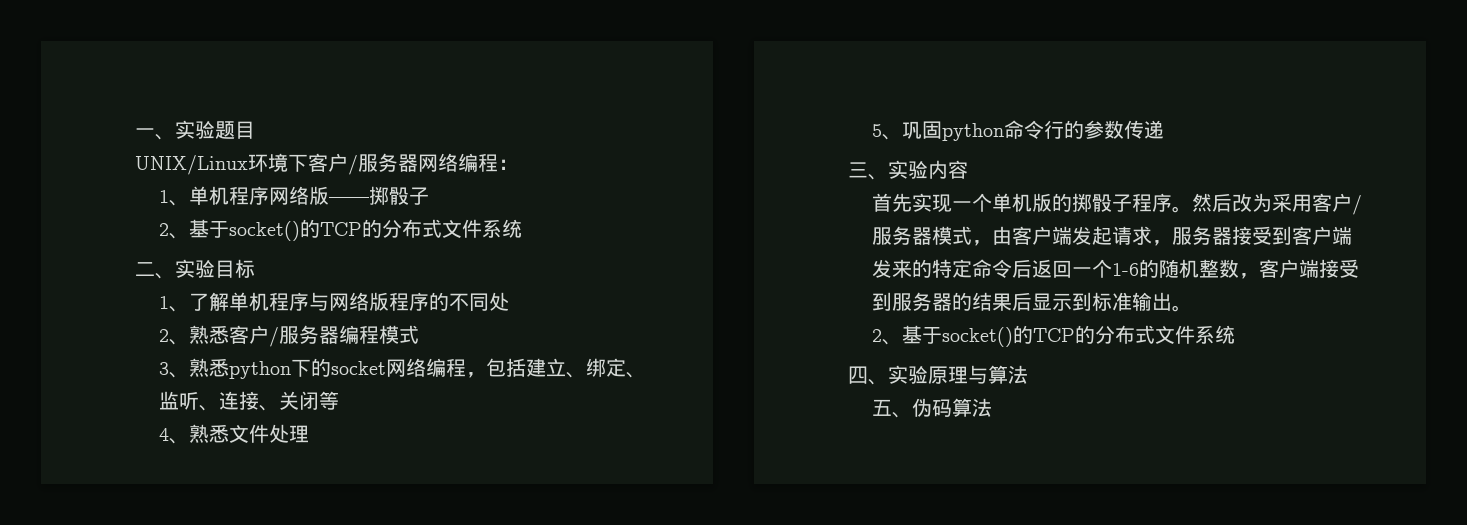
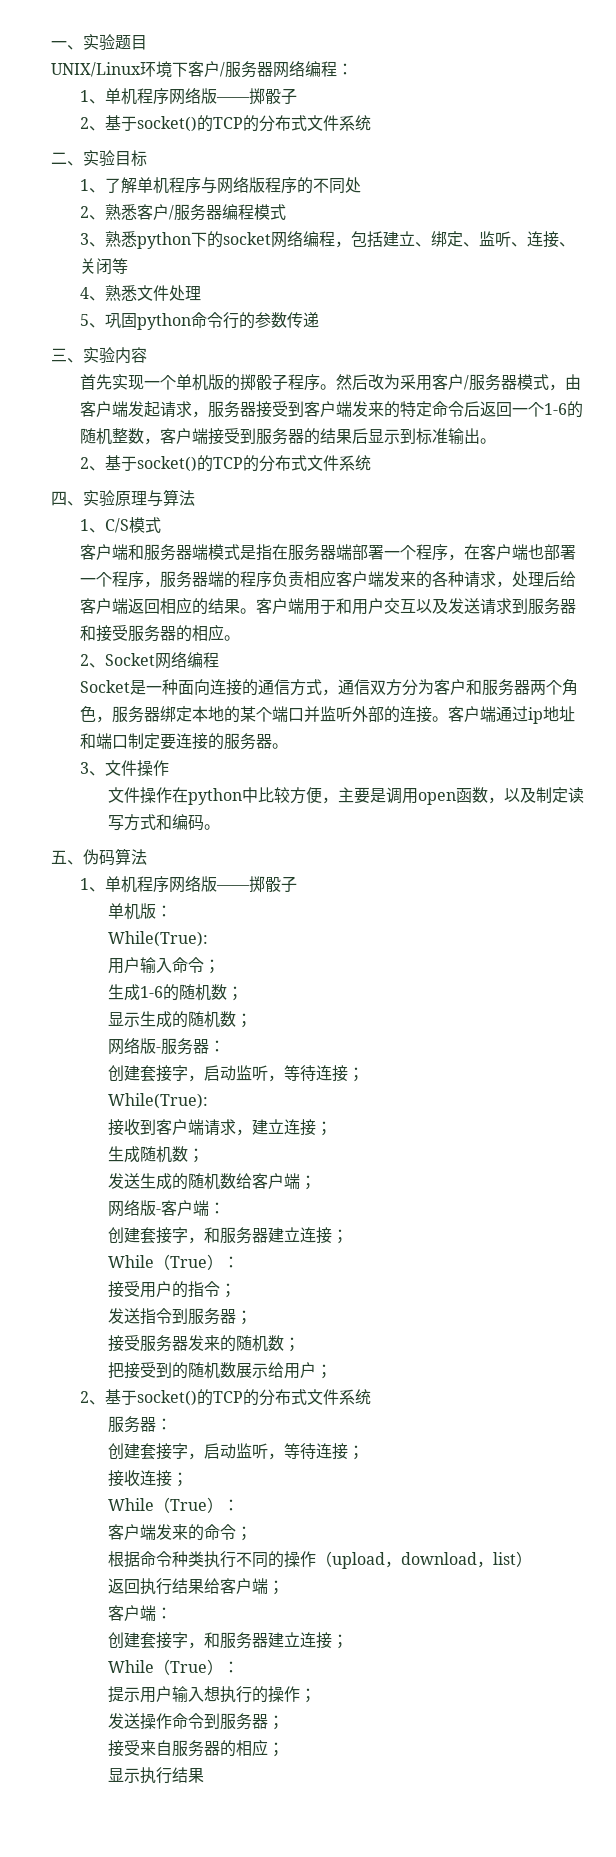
+ 1、C/S模式
+ 客户端和服务器端模式是指在服务器端部署一个程序，在客户端也部署一个程序，服务器端的程序负责相应客户端发来的各种请求，处理后给客户端返回相应的结果。客户端用于和用户交互以及发送请求到服务器和接受服务器的相应。
+ 2、Socket网络编程
+ Socket是一种面向连接的通信方式，通信双方分为客户和服务器两个角色，服务器绑定本地的某个端口并监听外部的连接。客户端通过ip地址和端口制定要连接的服务器。
+ 3、文件操作
+ 文件操作在python中比较方便，主要是调用open函数，以及制定读写方式和编码。
  五、伪码算法
+ 1、单机程序网络版——掷骰子
+ 单机版：
+ While(True):
+ 用户输入命令；
+ 生成1-6的随机数；
+ 显示生成的随机数；
+ 网络版-服务器：
+ 创建套接字，启动监听，等待连接；
+ While(True):
+ 接收到客户端请求，建立连接；
+ 生成随机数；
+ 发送生成的随机数给客户端；
+ 网络版-客户端：
+ 创建套接字，和服务器建立连接；
+ While（True）：
+ 接受用户的指令；
+ 发送指令到服务器；
+ 接受服务器发来的随机数；
+ 把接受到的随机数展示给用户；
+ 2、基于socket()的TCP的分布式文件系统
+ 服务器：
+ 创建套接字，启动监听，等待连接；
+ 接收连接；
+ While（True）：
+ 客户端发来的命令；
+ 根据命令种类执行不同的操作（upload，download，list）
+ 返回执行结果给客户端；
+ 客户端：
+ 创建套接字，和服务器建立连接；
+ While（True）：
+ 提示用户输入想执行的操作；
+ 发送操作命令到服务器；
+ 接受来自服务器的相应；
+ 显示执行结果

